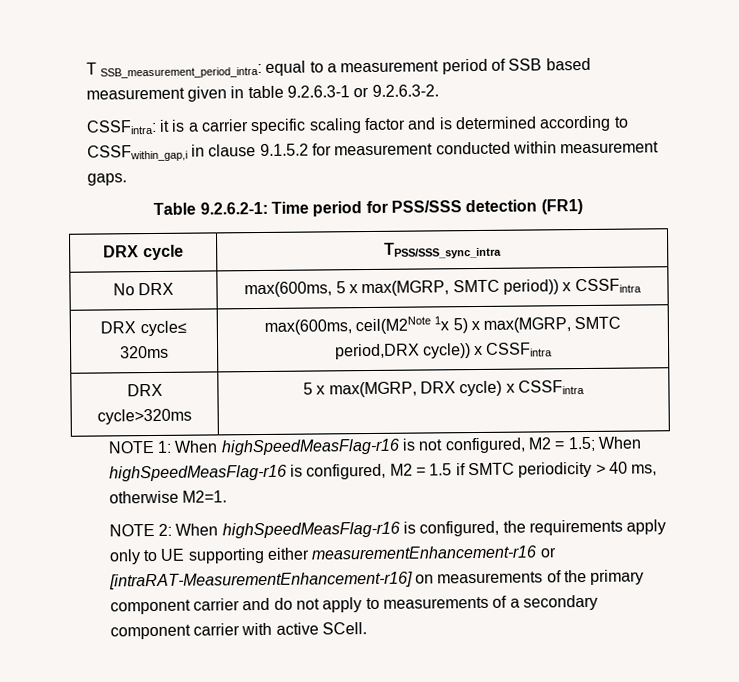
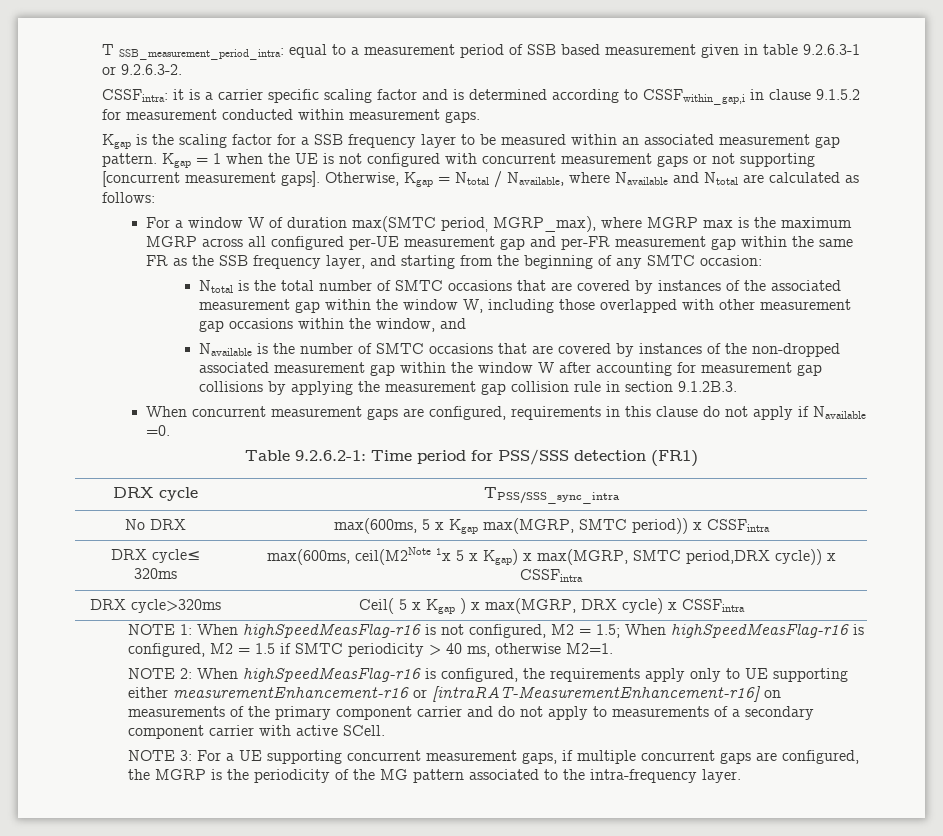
+ Kgap is the scaling factor for a SSB frequency layer to be measured within an associated measurement gap pattern. Kgap = 1 when the UE is not configured with concurrent measurement gaps or not supporting [concurrent measurement gaps]. Otherwise, Kgap = Ntotal / Navailable, where Navailable and Ntotal are calculated as follows:
+ For a window W of duration max(SMTC period, MGRP_max), where MGRP max is the maximum MGRP across all configured per-UE measurement gap and per-FR measurement gap within the same FR as the SSB frequency layer, and starting from the beginning of any SMTC occasion:
+ Ntotal is the total number of SMTC occasions that are covered by instances of the associated measurement gap within the window W, including those overlapped with other measurement gap occasions within the window, and
+ Navailable is the number of SMTC occasions that are covered by instances of the non-dropped associated measurement gap within the window W after accounting for measurement gap collisions by applying the measurement gap collision rule in section 9.1.2B.3.
+ When concurrent measurement gaps are configured, requirements in this clause do not apply if Navailable =0.
- No DRX | max(600ms, 5 x max(MGRP, SMTC period)) x CSSFintra
+ No DRX | max(600ms, 5 x Kgap max(MGRP, SMTC period)) x CSSFintra
- DRX cycle≤ 320ms | max(600ms, ceil(M2Note 1x 5) x max(MGRP, SMTC period,DRX cycle)) x CSSFintra
+ DRX cycle≤ 320ms | max(600ms, ceil(M2Note 1x 5 x Kgap) x max(MGRP, SMTC period,DRX cycle)) x CSSFintra
- DRX cycle>320ms | 5 x max(MGRP, DRX cycle) x CSSFintra
+ DRX cycle>320ms | Ceil( 5 x Kgap ) x max(MGRP, DRX cycle) x CSSFintra
+ NOTE 3: For a UE supporting concurrent measurement gaps, if multiple concurrent gaps are configured, the MGRP is the periodicity of the MG pattern associated to the intra-frequency layer.

